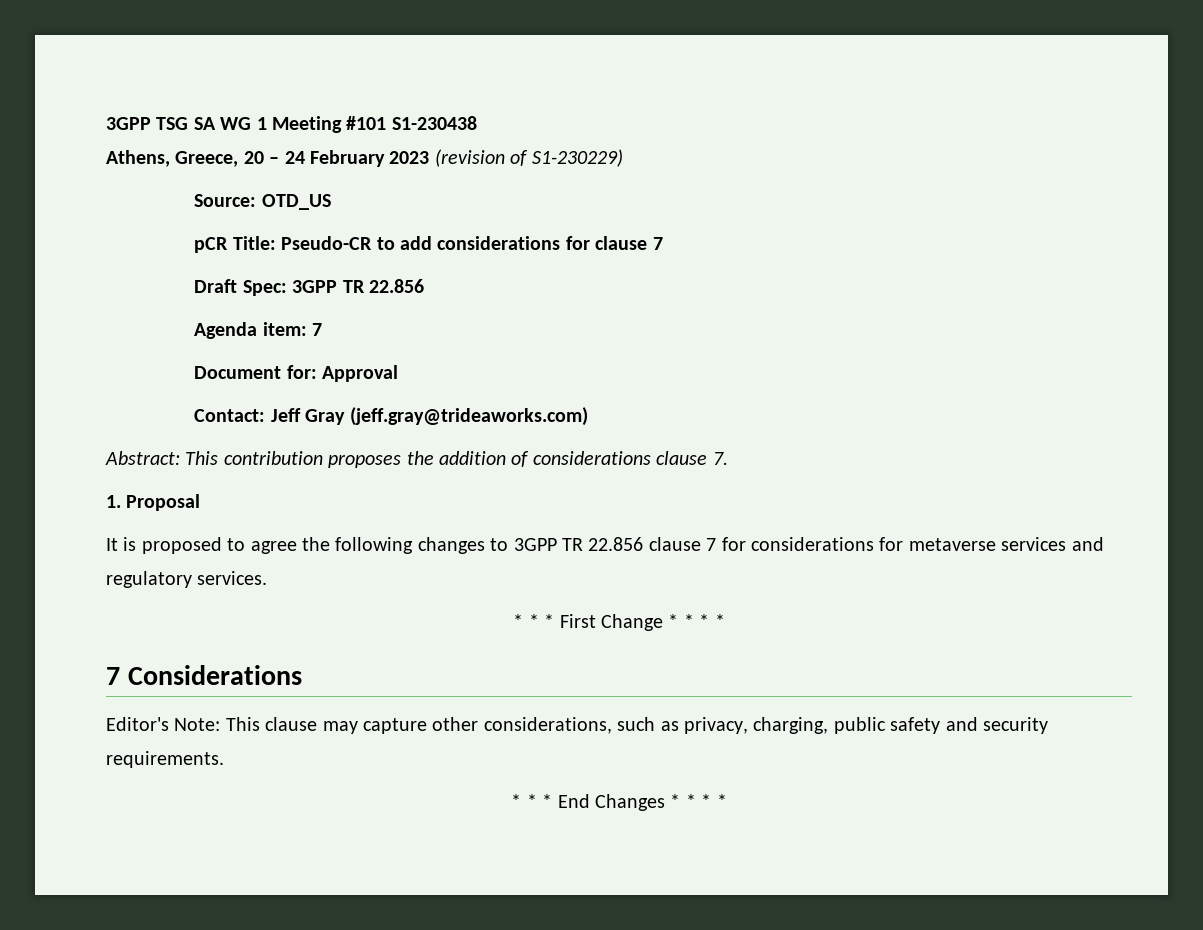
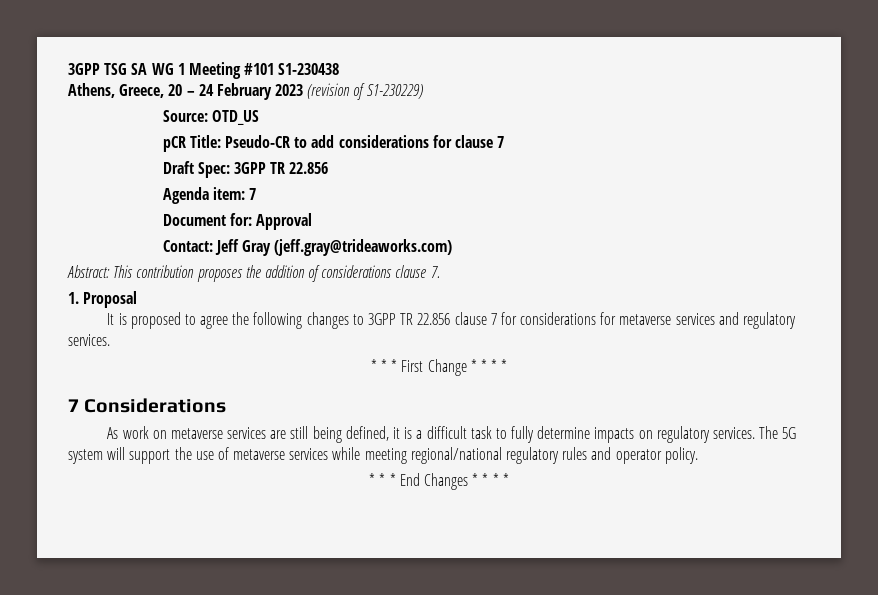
- Editor's Note: This clause may capture other considerations, such as privacy, charging, public safety and security requirements.
+ As work on metaverse services are still being defined, it is a difficult task to fully determine impacts on regulatory services. The 5G system will support the use of metaverse services while meeting regional/national regulatory rules and operator policy.

